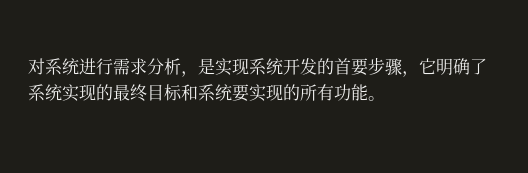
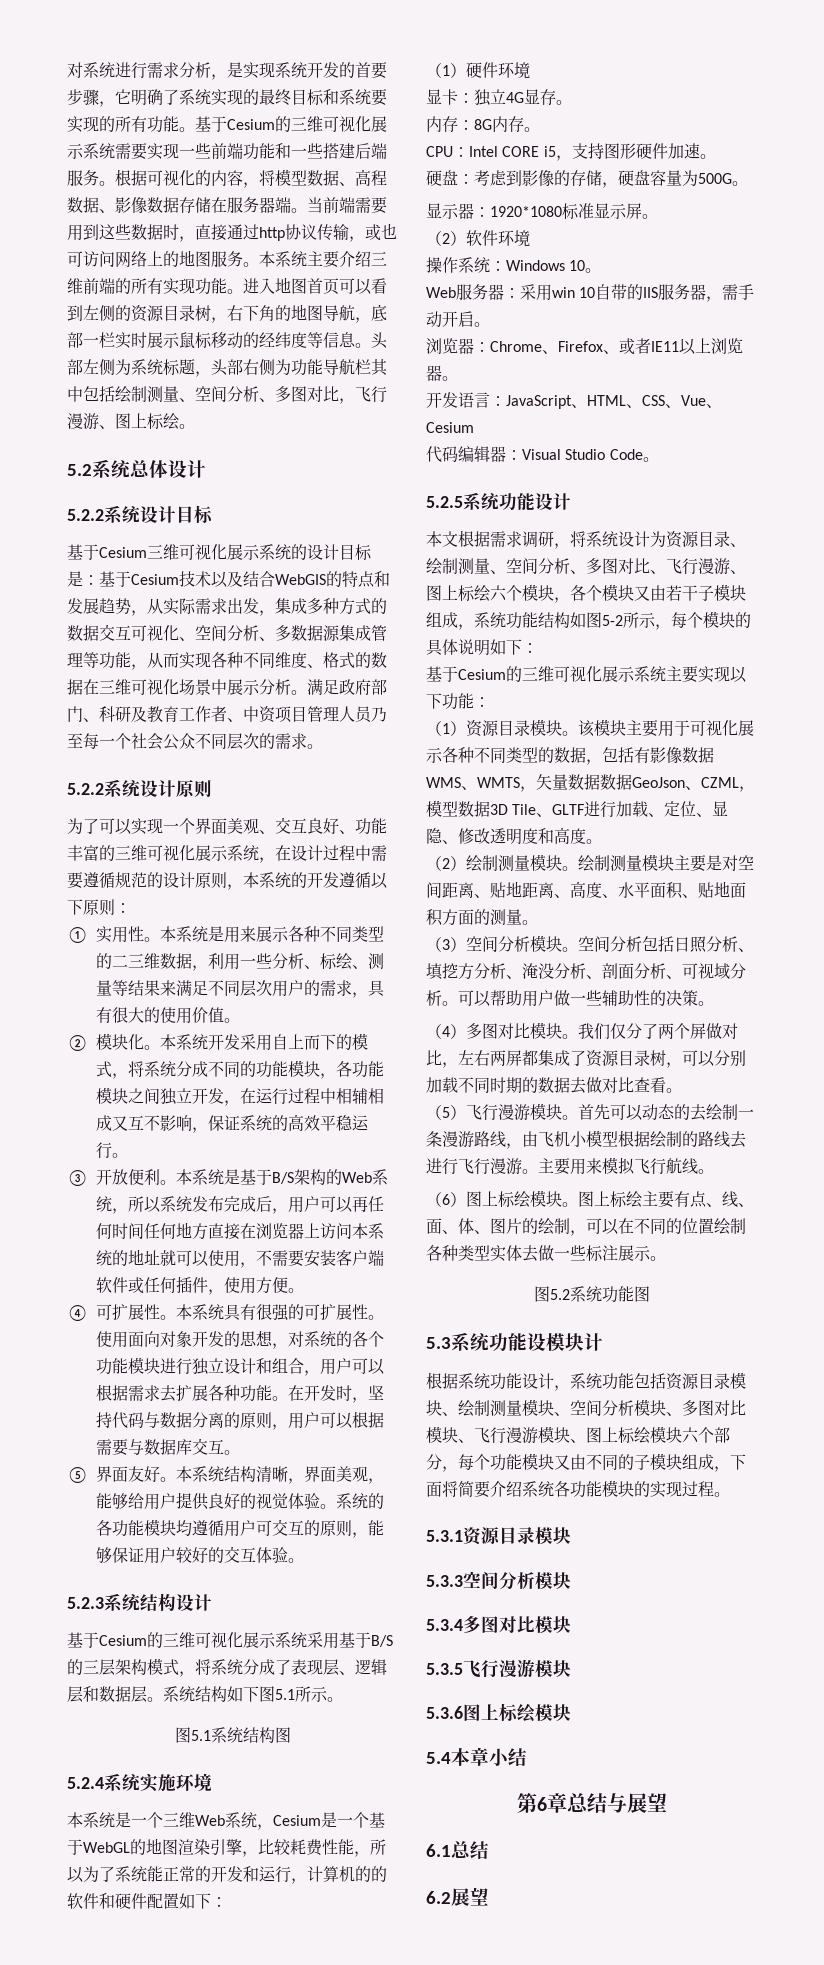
+ 基于Cesium的三维可视化展示系统需要实现一些前端功能和一些搭建后端服务。根据可视化的内容，将模型数据、高程数据、影像数据存储在服务器端。当前端需要用到这些数据时，直接通过http协议传输，或也可访问网络上的地图服务。本系统主要介绍三维前端的所有实现功能。进入地图首页可以看到左侧的资源目录树，右下角的地图导航，底部一栏实时展示鼠标移动的经纬度等信息。头部左侧为系统标题，头部右侧为功能导航栏其中包括绘制测量、空间分析、多图对比，飞行漫游、图上标绘。
+ 5.2系统总体设计
+ 5.2.2系统设计目标
+ 基于Cesium三维可视化展示系统的设计目标是：基于Cesium技术以及结合WebGIS的特点和发展趋势，从实际需求出发，集成多种方式的数据交互可视化、空间分析、多数据源集成管理等功能，从而实现各种不同维度、格式的数据在三维可视化场景中展示分析。满足政府部门、科研及教育工作者、中资项目管理人员乃至每一个社会公众不同层次的需求。
+ 5.2.2系统设计原则
+ 为了可以实现一个界面美观、交互良好、功能丰富的三维可视化展示系统，在设计过程中需要遵循规范的设计原则，本系统的开发遵循以下原则：
+ ①实用性。本系统是用来展示各种不同类型的二三维数据，利用一些分析、标绘、测量等结果来满足不同层次用户的需求，具有很大的使用价值。
+ ②模块化。本系统开发采用自上而下的模式，将系统分成不同的功能模块，各功能模块之间独立开发，在运行过程中相辅相成又互不影响，保证系统的高效平稳运行。
+ ③开放便利。本系统是基于B/S架构的Web系统，所以系统发布完成后，用户可以再任何时间任何地方直接在浏览器上访问本系统的地址就可以使用，不需要安装客户端软件或任何插件，使用方便。
+ ④可扩展性。本系统具有很强的可扩展性。使用面向对象开发的思想，对系统的各个功能模块进行独立设计和组合，用户可以根据需求去扩展各种功能。在开发时，坚持代码与数据分离的原则，用户可以根据需要与数据库交互。
+ ⑤界面友好。本系统结构清晰，界面美观，能够给用户提供良好的视觉体验。系统的各功能模块均遵循用户可交互的原则，能够保证用户较好的交互体验。
+ 5.2.3系统结构设计
+ 基于Cesium的三维可视化展示系统采用基于B/S的三层架构模式，将系统分成了表现层、逻辑层和数据层。系统结构如下图5.1所示。
+ 图5.1系统结构图
+ 5.2.4系统实施环境
+ 本系统是一个三维Web系统，Cesium是一个基于WebGL的地图渲染引擎，比较耗费性能，所以为了系统能正常的开发和运行，计算机的的软件和硬件配置如下：
+ （1）硬件环境
+ 显卡：独立4G显存。
+ 内存：8G内存。
+ CPU：Intel CORE i5，支持图形硬件加速。
+ 硬盘：考虑到影像的存储，硬盘容量为500G。
+ 显示器：1920*1080标准显示屏。
+ （2）软件环境
+ 操作系统：Windows 10。
+ Web服务器：采用win 10自带的IIS服务器，需手动开启。
+ 浏览器：Chrome、Firefox、或者IE11以上浏览器。
+ 开发语言：JavaScript、HTML、CSS、Vue、Cesium
+ 代码编辑器：Visual Studio Code。
+ 5.2.5系统功能设计
+ 本文根据需求调研，将系统设计为资源目录、绘制测量、空间分析、多图对比、飞行漫游、图上标绘六个模块，各个模块又由若干子模块组成，系统功能结构如图5-2所示，每个模块的具体说明如下：
+ 基于Cesium的三维可视化展示系统主要实现以下功能：
+ （1）资源目录模块。该模块主要用于可视化展示各种不同类型的数据，包括有影像数据WMS、WMTS，矢量数据数据GeoJson、CZML，模型数据3D Tile、GLTF进行加载、定位、显隐、修改透明度和高度。
+ （2）绘制测量模块。绘制测量模块主要是对空间距离、贴地距离、高度、水平面积、贴地面积方面的测量。
+ （3）空间分析模块。空间分析包括日照分析、填挖方分析、淹没分析、剖面分析、可视域分析。可以帮助用户做一些辅助性的决策。
+ （4）多图对比模块。我们仅分了两个屏做对比，左右两屏都集成了资源目录树，可以分别加载不同时期的数据去做对比查看。
+ （5）飞行漫游模块。首先可以动态的去绘制一条漫游路线，由飞机小模型根据绘制的路线去进行飞行漫游。主要用来模拟飞行航线。
+ （6）图上标绘模块。图上标绘主要有点、线、面、体、图片的绘制，可以在不同的位置绘制各种类型实体去做一些标注展示。
+ 图5.2系统功能图
+ 5.3系统功能设模块计
+ 根据系统功能设计，系统功能包括资源目录模块、绘制测量模块、空间分析模块、多图对比模块、飞行漫游模块、图上标绘模块六个部分，每个功能模块又由不同的子模块组成，下面将简要介绍系统各功能模块的实现过程。
+ 5.3.1资源目录模块
+ 5.3.3空间分析模块
+ 5.3.4多图对比模块
+ 5.3.5飞行漫游模块
+ 5.3.6图上标绘模块
+ 5.4本章小结
+ 第6章总结与展望
+ 6.1总结
+ 6.2展望

